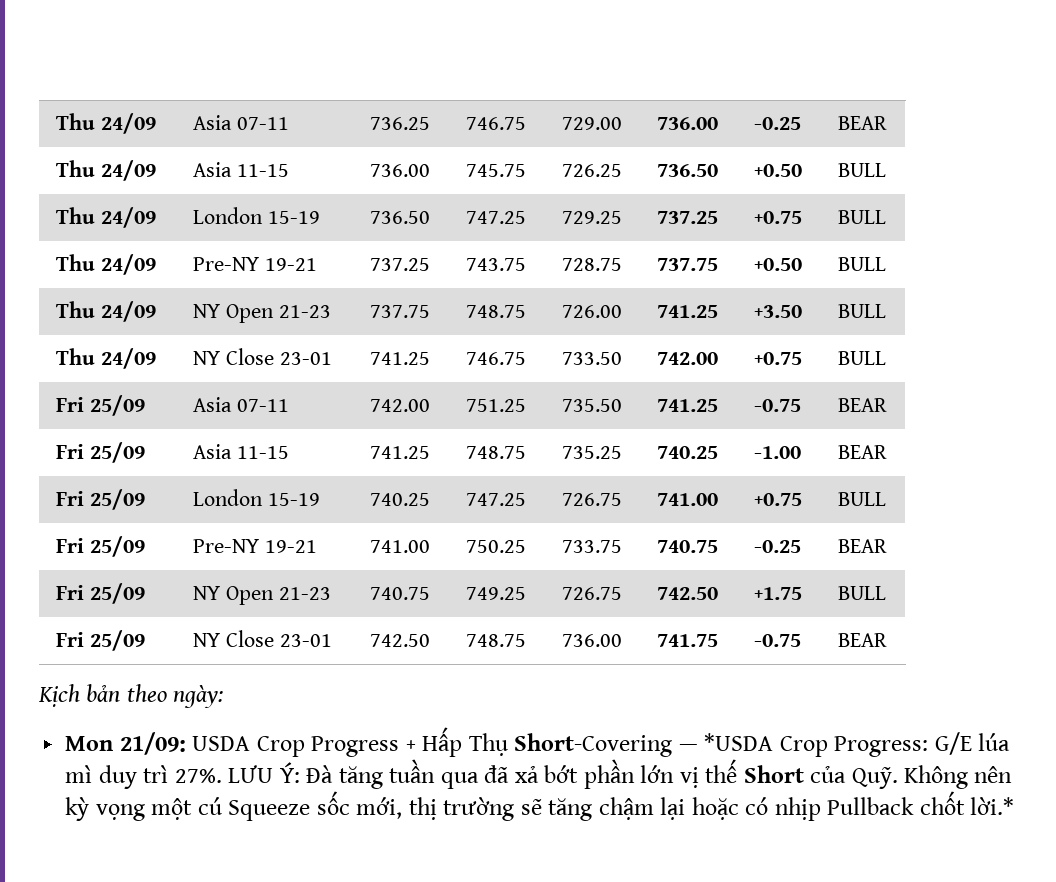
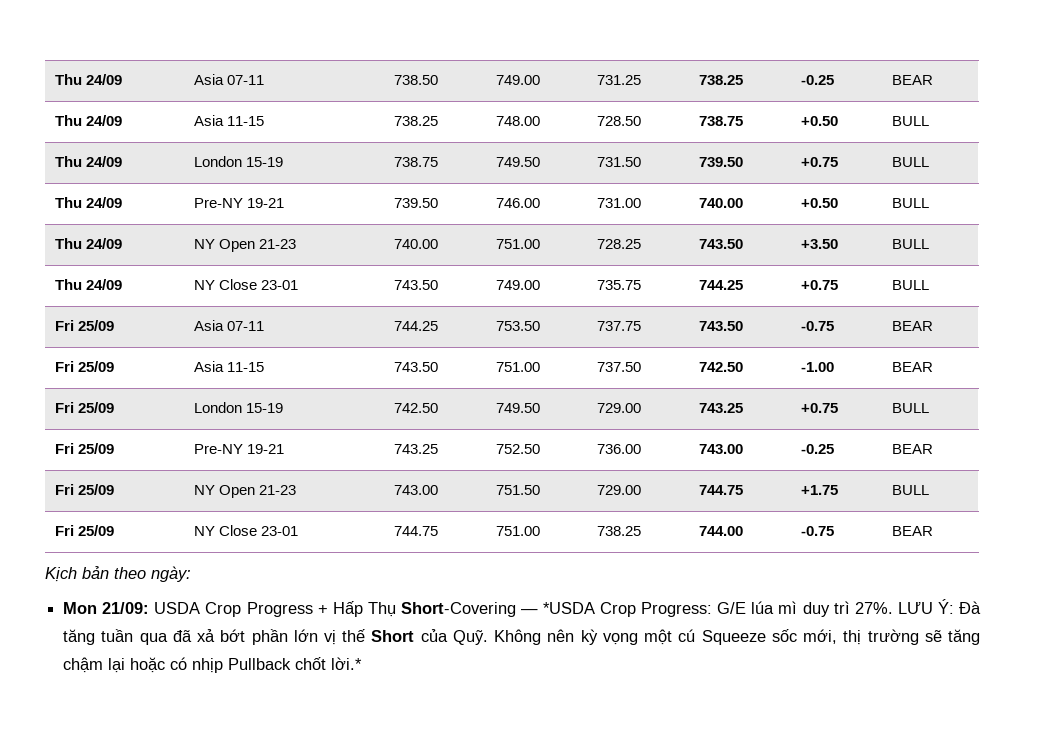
- Thu 24/09 | Asia 07-11 | 736.25 | 746.75 | 729.00 | 736.00 | -0.25 | BEAR
+ Thu 24/09 | Asia 07-11 | 738.50 | 749.00 | 731.25 | 738.25 | -0.25 | BEAR
- Thu 24/09 | Asia 11-15 | 736.00 | 745.75 | 726.25 | 736.50 | +0.50 | BULL
+ Thu 24/09 | Asia 11-15 | 738.25 | 748.00 | 728.50 | 738.75 | +0.50 | BULL
- Thu 24/09 | London 15-19 | 736.50 | 747.25 | 729.25 | 737.25 | +0.75 | BULL
+ Thu 24/09 | London 15-19 | 738.75 | 749.50 | 731.50 | 739.50 | +0.75 | BULL
- Thu 24/09 | Pre-NY 19-21 | 737.25 | 743.75 | 728.75 | 737.75 | +0.50 | BULL
+ Thu 24/09 | Pre-NY 19-21 | 739.50 | 746.00 | 731.00 | 740.00 | +0.50 | BULL
- Thu 24/09 | NY Open 21-23 | 737.75 | 748.75 | 726.00 | 741.25 | +3.50 | BULL
+ Thu 24/09 | NY Open 21-23 | 740.00 | 751.00 | 728.25 | 743.50 | +3.50 | BULL
- Thu 24/09 | NY Close 23-01 | 741.25 | 746.75 | 733.50 | 742.00 | +0.75 | BULL
+ Thu 24/09 | NY Close 23-01 | 743.50 | 749.00 | 735.75 | 744.25 | +0.75 | BULL
- Fri 25/09 | Asia 07-11 | 742.00 | 751.25 | 735.50 | 741.25 | -0.75 | BEAR
+ Fri 25/09 | Asia 07-11 | 744.25 | 753.50 | 737.75 | 743.50 | -0.75 | BEAR
- Fri 25/09 | Asia 11-15 | 741.25 | 748.75 | 735.25 | 740.25 | -1.00 | BEAR
+ Fri 25/09 | Asia 11-15 | 743.50 | 751.00 | 737.50 | 742.50 | -1.00 | BEAR
- Fri 25/09 | London 15-19 | 740.25 | 747.25 | 726.75 | 741.00 | +0.75 | BULL
+ Fri 25/09 | London 15-19 | 742.50 | 749.50 | 729.00 | 743.25 | +0.75 | BULL
- Fri 25/09 | Pre-NY 19-21 | 741.00 | 750.25 | 733.75 | 740.75 | -0.25 | BEAR
+ Fri 25/09 | Pre-NY 19-21 | 743.25 | 752.50 | 736.00 | 743.00 | -0.25 | BEAR
- Fri 25/09 | NY Open 21-23 | 740.75 | 749.25 | 726.75 | 742.50 | +1.75 | BULL
+ Fri 25/09 | NY Open 21-23 | 743.00 | 751.50 | 729.00 | 744.75 | +1.75 | BULL
- Fri 25/09 | NY Close 23-01 | 742.50 | 748.75 | 736.00 | 741.75 | -0.75 | BEAR
+ Fri 25/09 | NY Close 23-01 | 744.75 | 751.00 | 738.25 | 744.00 | -0.75 | BEAR

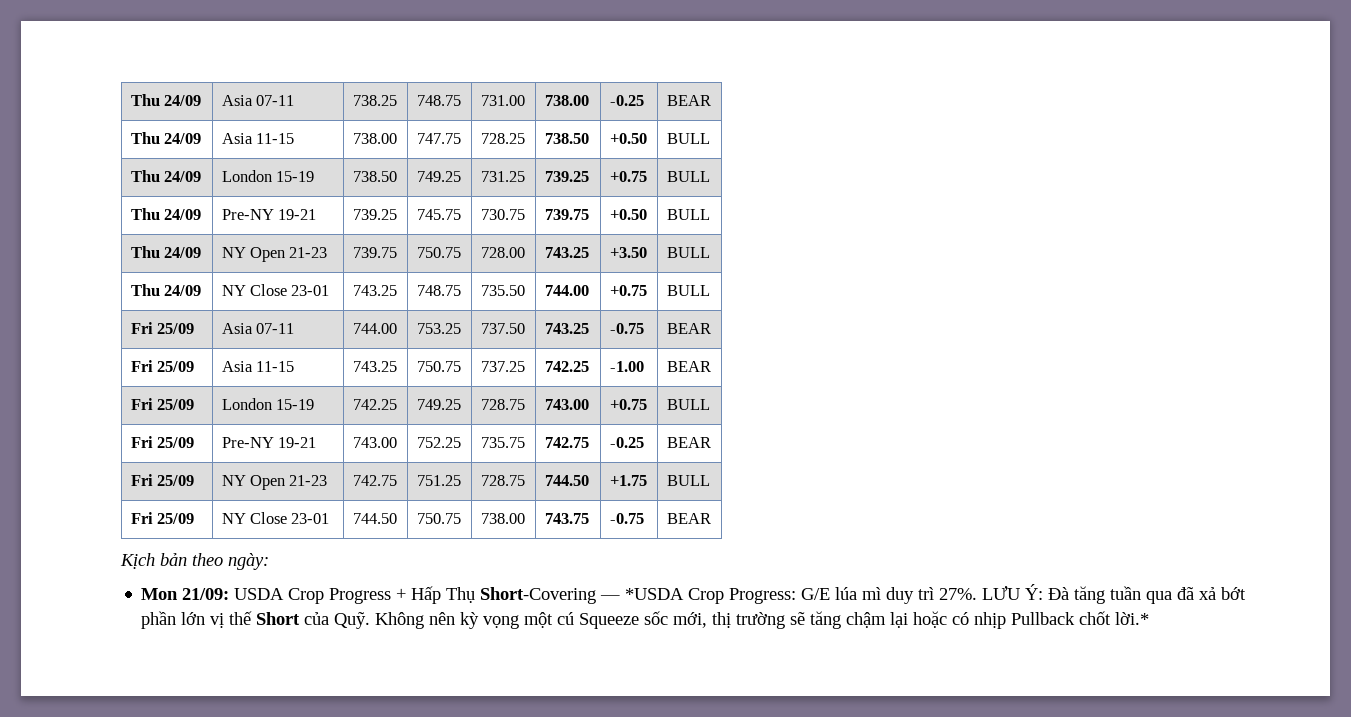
- Thu 24/09 | Asia 07-11 | 738.50 | 749.00 | 731.25 | 738.25 | -0.25 | BEAR
+ Thu 24/09 | Asia 07-11 | 738.25 | 748.75 | 731.00 | 738.00 | -0.25 | BEAR
- Thu 24/09 | Asia 11-15 | 738.25 | 748.00 | 728.50 | 738.75 | +0.50 | BULL
+ Thu 24/09 | Asia 11-15 | 738.00 | 747.75 | 728.25 | 738.50 | +0.50 | BULL
- Thu 24/09 | London 15-19 | 738.75 | 749.50 | 731.50 | 739.50 | +0.75 | BULL
+ Thu 24/09 | London 15-19 | 738.50 | 749.25 | 731.25 | 739.25 | +0.75 | BULL
- Thu 24/09 | Pre-NY 19-21 | 739.50 | 746.00 | 731.00 | 740.00 | +0.50 | BULL
+ Thu 24/09 | Pre-NY 19-21 | 739.25 | 745.75 | 730.75 | 739.75 | +0.50 | BULL
- Thu 24/09 | NY Open 21-23 | 740.00 | 751.00 | 728.25 | 743.50 | +3.50 | BULL
+ Thu 24/09 | NY Open 21-23 | 739.75 | 750.75 | 728.00 | 743.25 | +3.50 | BULL
- Thu 24/09 | NY Close 23-01 | 743.50 | 749.00 | 735.75 | 744.25 | +0.75 | BULL
+ Thu 24/09 | NY Close 23-01 | 743.25 | 748.75 | 735.50 | 744.00 | +0.75 | BULL
- Fri 25/09 | Asia 07-11 | 744.25 | 753.50 | 737.75 | 743.50 | -0.75 | BEAR
+ Fri 25/09 | Asia 07-11 | 744.00 | 753.25 | 737.50 | 743.25 | -0.75 | BEAR
- Fri 25/09 | Asia 11-15 | 743.50 | 751.00 | 737.50 | 742.50 | -1.00 | BEAR
+ Fri 25/09 | Asia 11-15 | 743.25 | 750.75 | 737.25 | 742.25 | -1.00 | BEAR
- Fri 25/09 | London 15-19 | 742.50 | 749.50 | 729.00 | 743.25 | +0.75 | BULL
+ Fri 25/09 | London 15-19 | 742.25 | 749.25 | 728.75 | 743.00 | +0.75 | BULL
- Fri 25/09 | Pre-NY 19-21 | 743.25 | 752.50 | 736.00 | 743.00 | -0.25 | BEAR
+ Fri 25/09 | Pre-NY 19-21 | 743.00 | 752.25 | 735.75 | 742.75 | -0.25 | BEAR
- Fri 25/09 | NY Open 21-23 | 743.00 | 751.50 | 729.00 | 744.75 | +1.75 | BULL
+ Fri 25/09 | NY Open 21-23 | 742.75 | 751.25 | 728.75 | 744.50 | +1.75 | BULL
- Fri 25/09 | NY Close 23-01 | 744.75 | 751.00 | 738.25 | 744.00 | -0.75 | BEAR
+ Fri 25/09 | NY Close 23-01 | 744.50 | 750.75 | 738.00 | 743.75 | -0.75 | BEAR

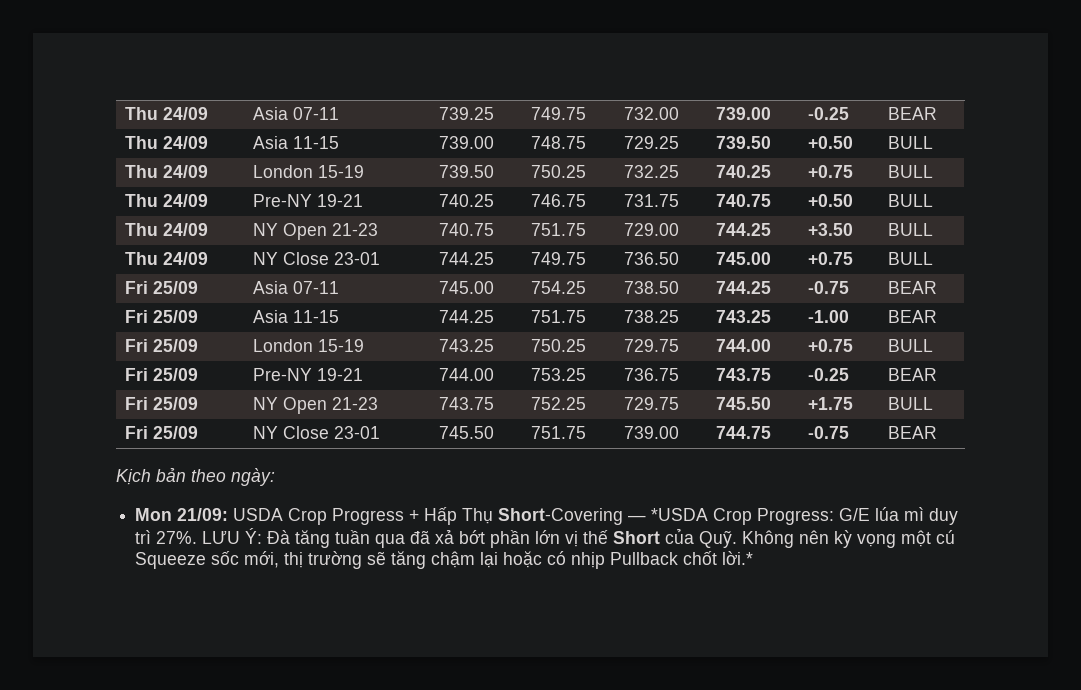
- Thu 24/09 | Asia 07-11 | 738.25 | 748.75 | 731.00 | 738.00 | -0.25 | BEAR
+ Thu 24/09 | Asia 07-11 | 739.25 | 749.75 | 732.00 | 739.00 | -0.25 | BEAR
- Thu 24/09 | Asia 11-15 | 738.00 | 747.75 | 728.25 | 738.50 | +0.50 | BULL
+ Thu 24/09 | Asia 11-15 | 739.00 | 748.75 | 729.25 | 739.50 | +0.50 | BULL
- Thu 24/09 | London 15-19 | 738.50 | 749.25 | 731.25 | 739.25 | +0.75 | BULL
+ Thu 24/09 | London 15-19 | 739.50 | 750.25 | 732.25 | 740.25 | +0.75 | BULL
- Thu 24/09 | Pre-NY 19-21 | 739.25 | 745.75 | 730.75 | 739.75 | +0.50 | BULL
+ Thu 24/09 | Pre-NY 19-21 | 740.25 | 746.75 | 731.75 | 740.75 | +0.50 | BULL
- Thu 24/09 | NY Open 21-23 | 739.75 | 750.75 | 728.00 | 743.25 | +3.50 | BULL
+ Thu 24/09 | NY Open 21-23 | 740.75 | 751.75 | 729.00 | 744.25 | +3.50 | BULL
- Thu 24/09 | NY Close 23-01 | 743.25 | 748.75 | 735.50 | 744.00 | +0.75 | BULL
+ Thu 24/09 | NY Close 23-01 | 744.25 | 749.75 | 736.50 | 745.00 | +0.75 | BULL
- Fri 25/09 | Asia 07-11 | 744.00 | 753.25 | 737.50 | 743.25 | -0.75 | BEAR
+ Fri 25/09 | Asia 07-11 | 745.00 | 754.25 | 738.50 | 744.25 | -0.75 | BEAR
- Fri 25/09 | Asia 11-15 | 743.25 | 750.75 | 737.25 | 742.25 | -1.00 | BEAR
+ Fri 25/09 | Asia 11-15 | 744.25 | 751.75 | 738.25 | 743.25 | -1.00 | BEAR
- Fri 25/09 | London 15-19 | 742.25 | 749.25 | 728.75 | 743.00 | +0.75 | BULL
+ Fri 25/09 | London 15-19 | 743.25 | 750.25 | 729.75 | 744.00 | +0.75 | BULL
- Fri 25/09 | Pre-NY 19-21 | 743.00 | 752.25 | 735.75 | 742.75 | -0.25 | BEAR
+ Fri 25/09 | Pre-NY 19-21 | 744.00 | 753.25 | 736.75 | 743.75 | -0.25 | BEAR
- Fri 25/09 | NY Open 21-23 | 742.75 | 751.25 | 728.75 | 744.50 | +1.75 | BULL
+ Fri 25/09 | NY Open 21-23 | 743.75 | 752.25 | 729.75 | 745.50 | +1.75 | BULL
- Fri 25/09 | NY Close 23-01 | 744.50 | 750.75 | 738.00 | 743.75 | -0.75 | BEAR
+ Fri 25/09 | NY Close 23-01 | 745.50 | 751.75 | 739.00 | 744.75 | -0.75 | BEAR

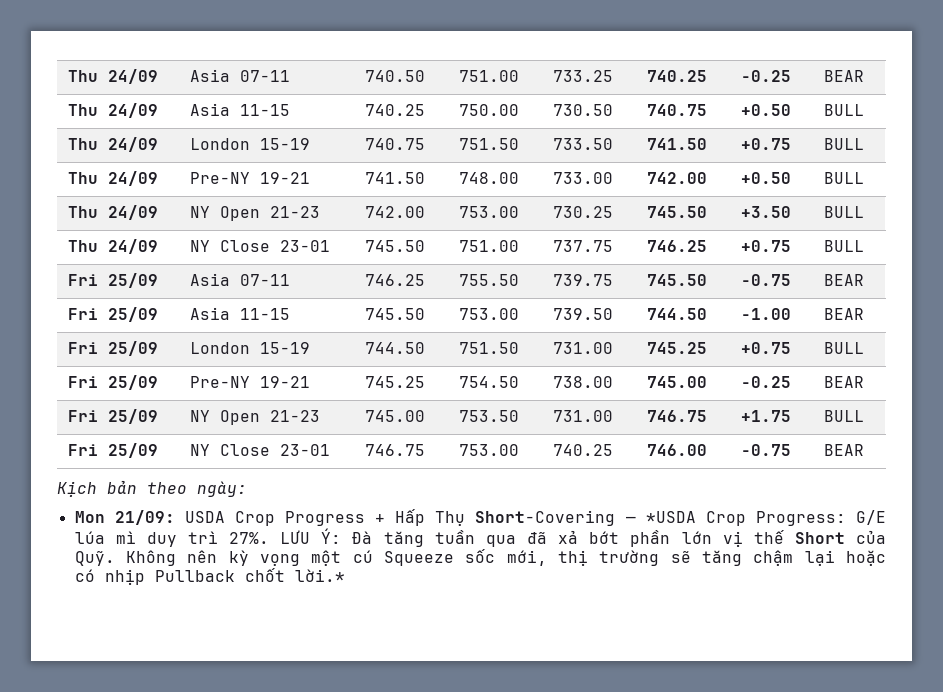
- Thu 24/09 | Asia 07-11 | 739.25 | 749.75 | 732.00 | 739.00 | -0.25 | BEAR
+ Thu 24/09 | Asia 07-11 | 740.50 | 751.00 | 733.25 | 740.25 | -0.25 | BEAR
- Thu 24/09 | Asia 11-15 | 739.00 | 748.75 | 729.25 | 739.50 | +0.50 | BULL
+ Thu 24/09 | Asia 11-15 | 740.25 | 750.00 | 730.50 | 740.75 | +0.50 | BULL
- Thu 24/09 | London 15-19 | 739.50 | 750.25 | 732.25 | 740.25 | +0.75 | BULL
+ Thu 24/09 | London 15-19 | 740.75 | 751.50 | 733.50 | 741.50 | +0.75 | BULL
- Thu 24/09 | Pre-NY 19-21 | 740.25 | 746.75 | 731.75 | 740.75 | +0.50 | BULL
+ Thu 24/09 | Pre-NY 19-21 | 741.50 | 748.00 | 733.00 | 742.00 | +0.50 | BULL
- Thu 24/09 | NY Open 21-23 | 740.75 | 751.75 | 729.00 | 744.25 | +3.50 | BULL
+ Thu 24/09 | NY Open 21-23 | 742.00 | 753.00 | 730.25 | 745.50 | +3.50 | BULL
- Thu 24/09 | NY Close 23-01 | 744.25 | 749.75 | 736.50 | 745.00 | +0.75 | BULL
+ Thu 24/09 | NY Close 23-01 | 745.50 | 751.00 | 737.75 | 746.25 | +0.75 | BULL
- Fri 25/09 | Asia 07-11 | 745.00 | 754.25 | 738.50 | 744.25 | -0.75 | BEAR
+ Fri 25/09 | Asia 07-11 | 746.25 | 755.50 | 739.75 | 745.50 | -0.75 | BEAR
- Fri 25/09 | Asia 11-15 | 744.25 | 751.75 | 738.25 | 743.25 | -1.00 | BEAR
+ Fri 25/09 | Asia 11-15 | 745.50 | 753.00 | 739.50 | 744.50 | -1.00 | BEAR
- Fri 25/09 | London 15-19 | 743.25 | 750.25 | 729.75 | 744.00 | +0.75 | BULL
+ Fri 25/09 | London 15-19 | 744.50 | 751.50 | 731.00 | 745.25 | +0.75 | BULL
- Fri 25/09 | Pre-NY 19-21 | 744.00 | 753.25 | 736.75 | 743.75 | -0.25 | BEAR
+ Fri 25/09 | Pre-NY 19-21 | 745.25 | 754.50 | 738.00 | 745.00 | -0.25 | BEAR
- Fri 25/09 | NY Open 21-23 | 743.75 | 752.25 | 729.75 | 745.50 | +1.75 | BULL
+ Fri 25/09 | NY Open 21-23 | 745.00 | 753.50 | 731.00 | 746.75 | +1.75 | BULL
- Fri 25/09 | NY Close 23-01 | 745.50 | 751.75 | 739.00 | 744.75 | -0.75 | BEAR
+ Fri 25/09 | NY Close 23-01 | 746.75 | 753.00 | 740.25 | 746.00 | -0.75 | BEAR

